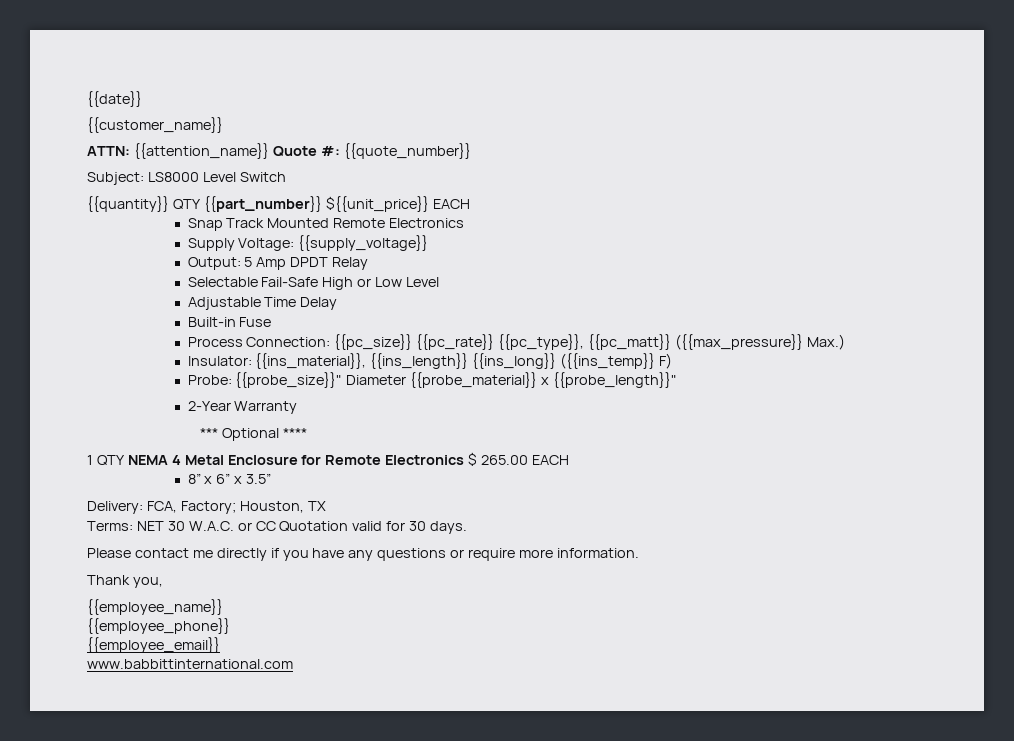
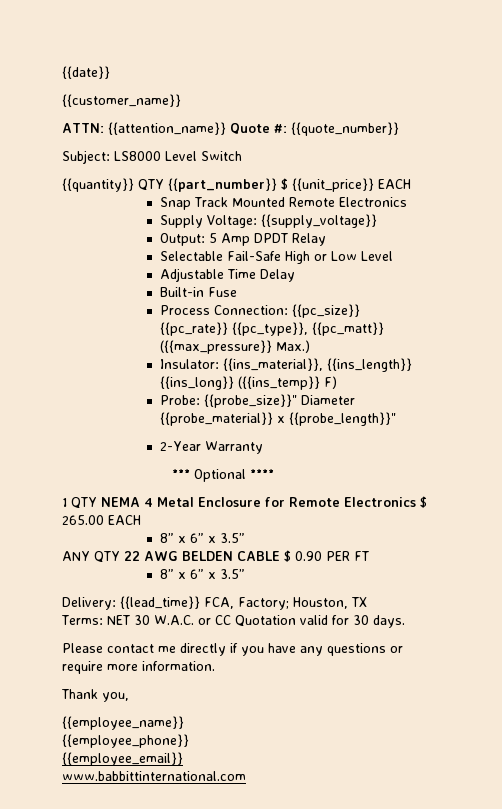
- {{quantity}} QTY {{part_number}} ${{unit_price}} EACH
+ {{quantity}} QTY {{part_number}} $ {{unit_price}} EACH
+ ANY QTY 22 AWG BELDEN CABLE $ 0.90 PER FT
+ 8” x 6” x 3.5”
- Delivery: FCA, Factory; Houston, TX
+ Delivery: {{lead_time}} FCA, Factory; Houston, TX

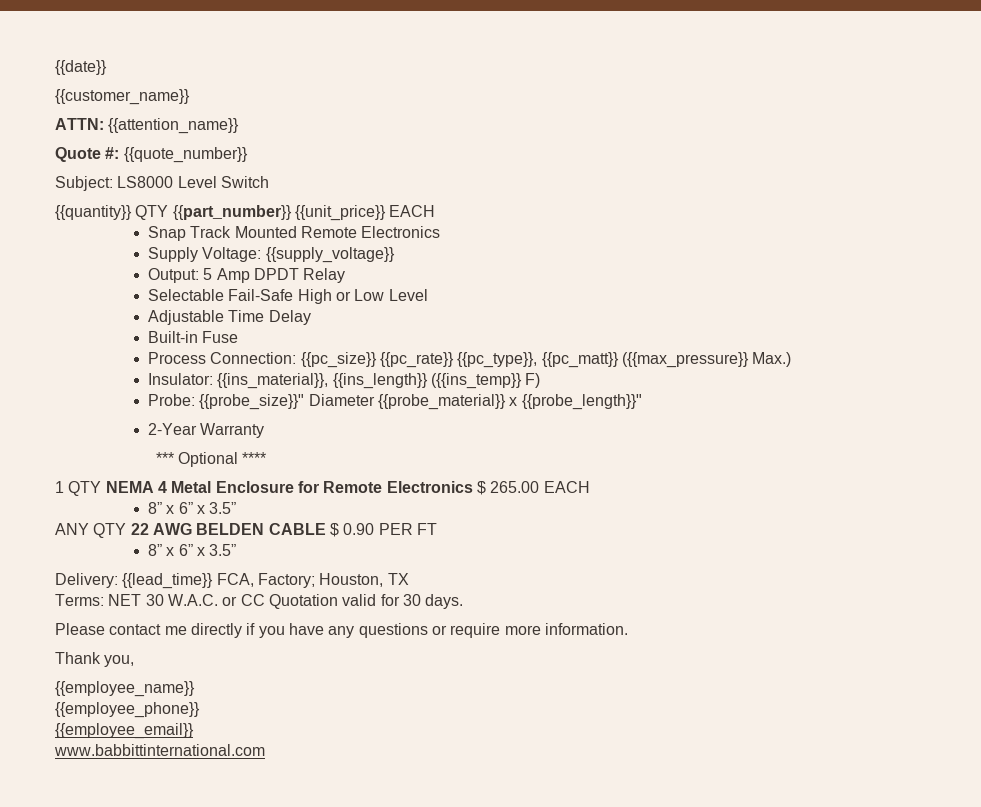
- ATTN: {{attention_name}} Quote #: {{quote_number}}
+ ATTN: {{attention_name}}
+ Quote #: {{quote_number}}
- {{quantity}} QTY {{part_number}} $ {{unit_price}} EACH
+ {{quantity}} QTY {{part_number}} {{unit_price}} EACH
- Insulator: {{ins_material}}, {{ins_length}} {{ins_long}} ({{ins_temp}} F)
+ Insulator: {{ins_material}}, {{ins_length}} ({{ins_temp}} F)

